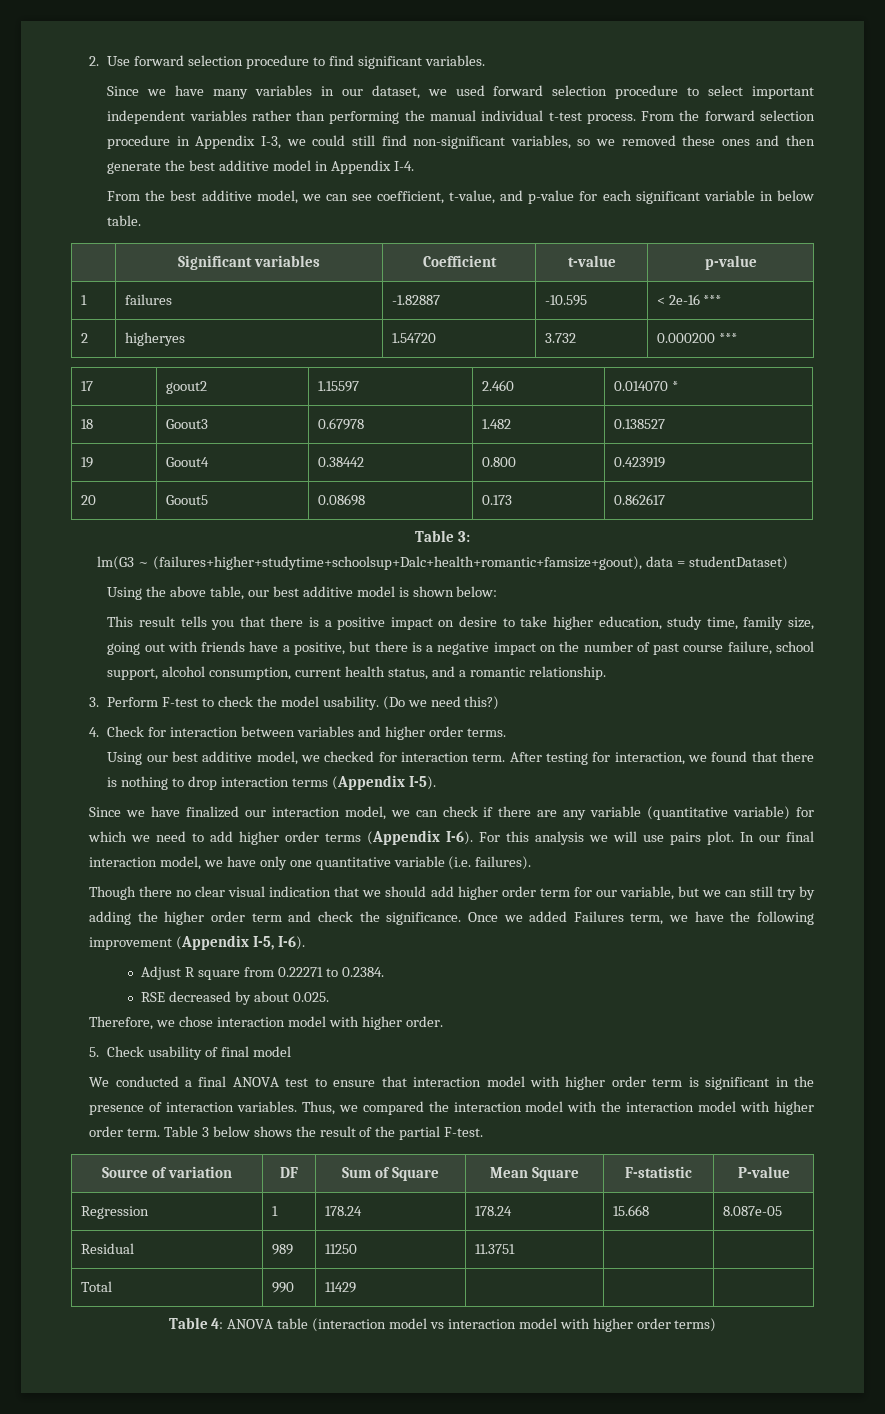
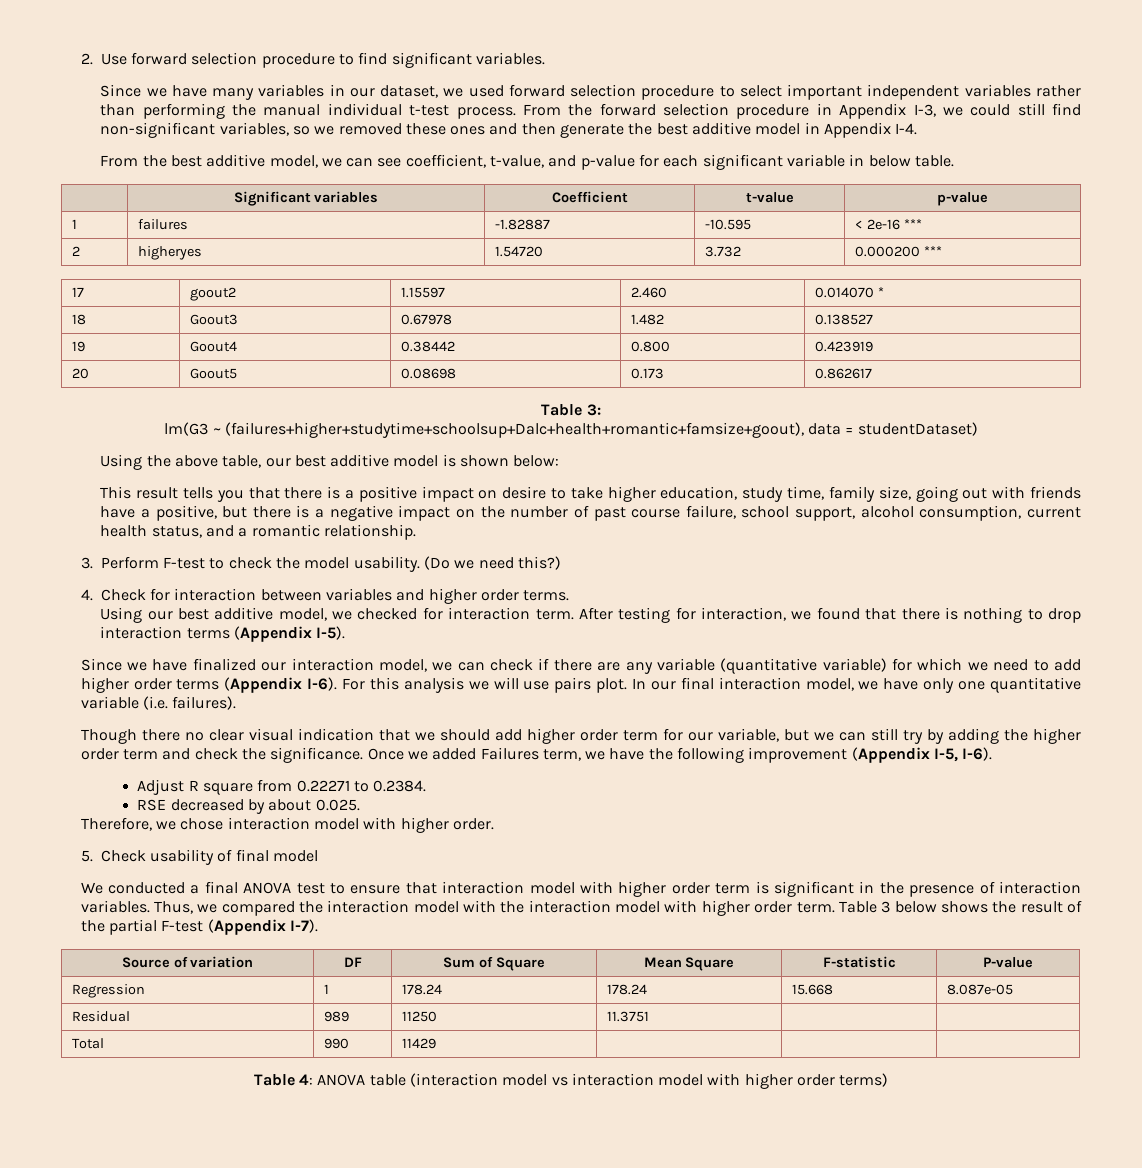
- Table 3 below shows the result of the partial F-test.
+ Table 3 below shows the result of the partial F-test (Appendix I-7).

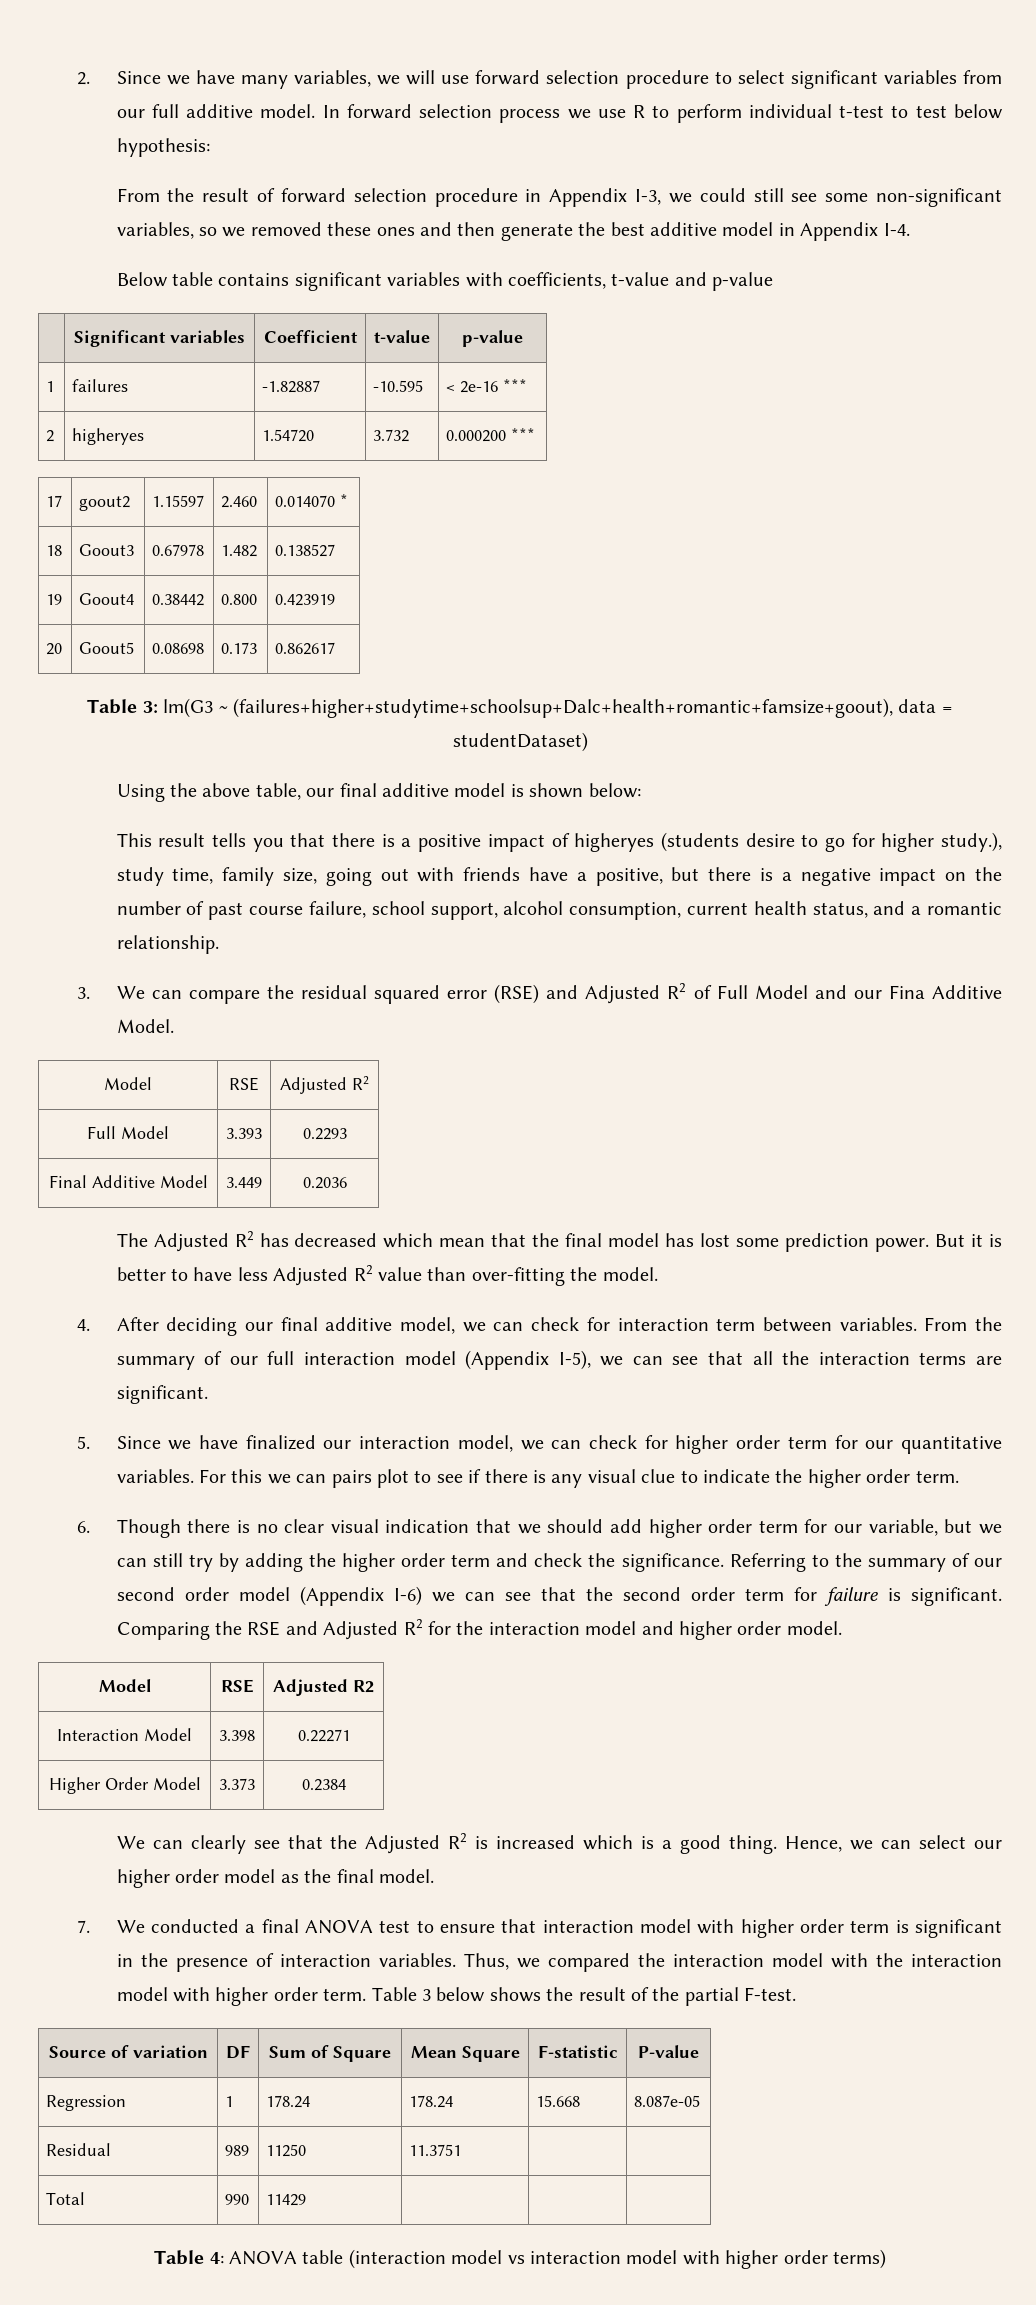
- 2. Use forward selection procedure to find significant variables.
- Since we have many variables in our dataset, we used forward selection procedure to select important independent variables rather than performing the manual individual t-test process. From the forward selection procedure in Appendix I-3, we could still find non-significant variables, so we removed these ones and then generate the best additive model in Appendix I-4.
+ 2. Since we have many variables, we will use forward selection procedure to select significant variables from our full additive model. In forward selection process we use R to perform individual t-test to test below hypothesis:
+ From the result of forward selection procedure in Appendix I-3, we could still see some non-significant variables, so we removed these ones and then generate the best additive model in Appendix I-4.
- From the best additive model, we can see coefficient, t-value, and p-value for each significant variable in below table.
+ Below table contains significant variables with coefficients, t-value and p-value
- Table 3:
- lm(G3 ~ (failures+higher+studytime+schoolsup+Dalc+health+romantic+famsize+goout), data = studentDataset)
+ Table 3: lm(G3 ~ (failures+higher+studytime+schoolsup+Dalc+health+romantic+famsize+goout), data = studentDataset)
- Using the above table, our best additive model is shown below:
+ Using the above table, our final additive model is shown below:
- This result tells you that there is a positive impact on desire to take higher education, study time, family size, going out with friends have a positive, but there is a negative impact on the number of past course failure, school support, alcohol consumption, current health status, and a romantic relationship.
+ This result tells you that there is a positive impact of higheryes (students desire to go for higher study.), study time, family size, going out with friends have a positive, but there is a negative impact on the number of past course failure, school support, alcohol consumption, current health status, and a romantic relationship.
- 3. Perform F-test to check the model usability. (Do we need this?)
- 4. Check for interaction between variables and higher order terms.
- Using our best additive model, we checked for interaction term. After testing for interaction, we found that there is nothing to drop interaction terms (Appendix I-5).
- Since we have finalized our interaction model, we can check if there are any variable (quantitative variable) for which we need to add higher order terms (Appendix I-6). For this analysis we will use pairs plot. In our final interaction model, we have only one quantitative variable (i.e. failures).
- Though there no clear visual indication that we should add higher order term for our variable, but we can still try by adding the higher order term and check the significance.
+ 3. We can compare the residual squared error (RSE) and Adjusted R2 of Full Model and our Fina Additive Model.
+ Model | RSE | Adjusted R2
+ Full Model | 3.393 | 0.2293
+ Final Additive Model | 3.449 | 0.2036
+ The Adjusted R2 has decreased which mean that the final model has lost some prediction power. But it is better to have less Adjusted R2 value than over-fitting the model.
+ 4. After deciding our final additive model, we can check for interaction term between variables. From the summary of our full interaction model (Appendix I-5), we can see that all the interaction terms are significant.
+ 5. Since we have finalized our interaction model, we can check for higher order term for our quantitative variables. For this we can pairs plot to see if there is any visual clue to indicate the higher order term.
+ 6. Though there is no clear visual indication that we should add higher order term for our variable, but we can still try by adding the higher order term and check the significance.
- Once we added Failures term, we have the following improvement (Appendix I-5, I-6).
- Adjust R square from 0.22271 to 0.2384.
- RSE decreased by about 0.025.
- Therefore, we chose interaction model with higher order.
- 5. Check usability of final model
- We conducted a final ANOVA test to ensure that interaction model with higher order term is significant in the presence of interaction variables.
+ Referring to the summary of our second order model (Appendix I-6) we can see that the second order term for failure is significant. Comparing the RSE and Adjusted R2 for the interaction model and higher order model.
+ Model | RSE | Adjusted R2
+ Interaction Model | 3.398 | 0.22271
+ Higher Order Model | 3.373 | 0.2384
+ We can clearly see that the Adjusted R2 is increased which is a good thing. Hence, we can select our higher order model as the final model.
+ 7. We conducted a final ANOVA test to ensure that interaction model with higher order term is significant in the presence of interaction variables.
- Table 3 below shows the result of the partial F-test (Appendix I-7).
+ Table 3 below shows the result of the partial F-test.

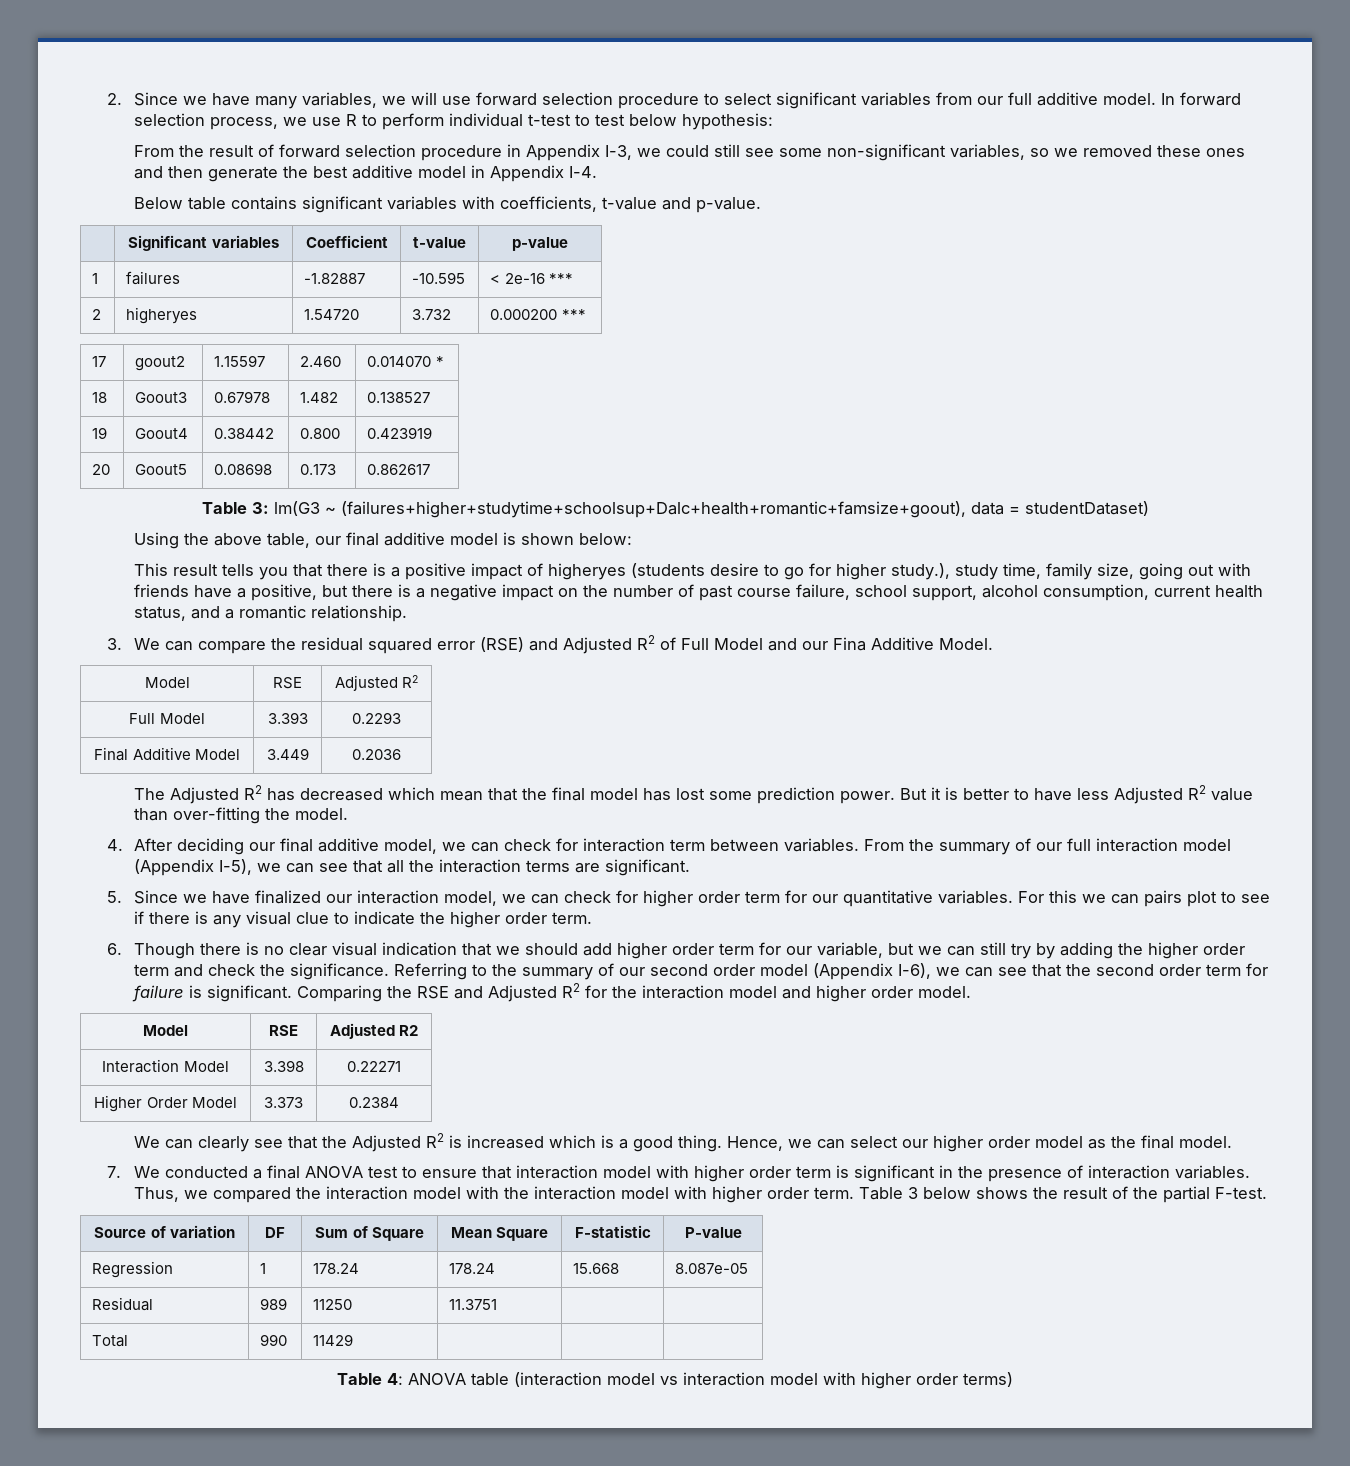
- In forward selection process we use R to perform individual t-test to test below hypothesis:
+ In forward selection process, we use R to perform individual t-test to test below hypothesis:
- Below table contains significant variables with coefficients, t-value and p-value
+ Below table contains significant variables with coefficients, t-value and p-value.
- Referring to the summary of our second order model (Appendix I-6) we can see that the second order term for failure is significant.
+ Referring to the summary of our second order model (Appendix I-6), we can see that the second order term for failure is significant.

